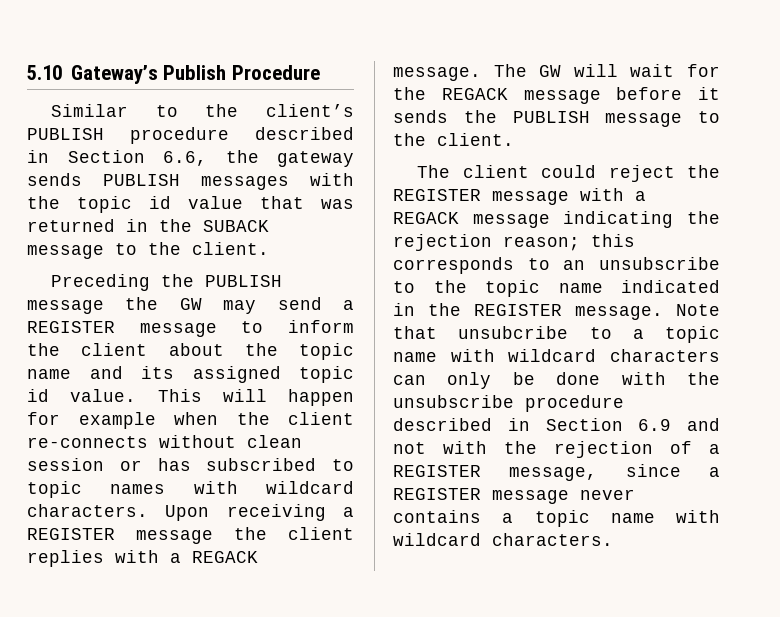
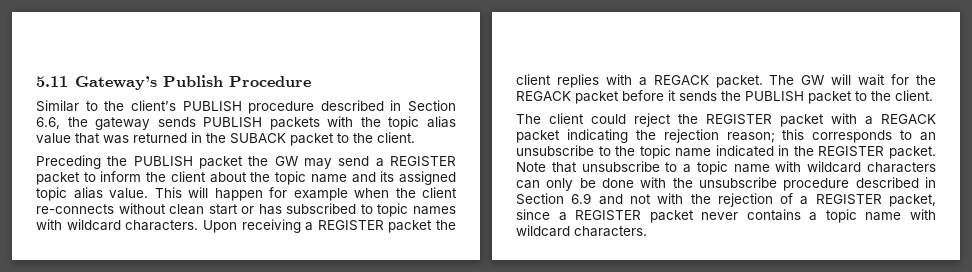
- 5.10 Gateway’s Publish Procedure
+ 5.11 Gateway’s Publish Procedure
- Similar to the client’s PUBLISH procedure described in Section 6.6, the gateway sends PUBLISH messages with the topic id value that was returned in the SUBACK message to the client.
+ Similar to the client’s PUBLISH procedure described in Section 6.6, the gateway sends PUBLISH packets with the topic alias value that was returned in the SUBACK packet to the client.
- Preceding the PUBLISH message the GW may send a REGISTER message to inform the client about the topic name and its assigned topic id value.
+ Preceding the PUBLISH packet the GW may send a REGISTER packet to inform the client about the topic name and its assigned topic alias value.
- This will happen for example when the client re-connects without clean session or has subscribed to topic names with wildcard characters.
+ This will happen for example when the client re-connects without clean start or has subscribed to topic names with wildcard characters.
- Upon receiving a REGISTER message the client replies with a REGACK message.
+ Upon receiving a REGISTER packet the client replies with a REGACK packet.
- The GW will wait for the REGACK message before it sends the PUBLISH message to the client.
+ The GW will wait for the REGACK packet before it sends the PUBLISH packet to the client.
- The client could reject the REGISTER message with a REGACK message indicating the rejection reason; this corresponds to an unsubscribe to the topic name indicated in the REGISTER message.
+ The client could reject the REGISTER packet with a REGACK packet indicating the rejection reason; this corresponds to an unsubscribe to the topic name indicated in the REGISTER packet.
- Note that unsubcribe to a topic name with wildcard characters can only be done with the unsubscribe procedure described in Section 6.9 and not with the rejection of a REGISTER message, since a REGISTER message never contains a topic name with wildcard characters.
+ Note that unsubscribe to a topic name with wildcard characters can only be done with the unsubscribe procedure described in Section 6.9 and not with the rejection of a REGISTER packet, since a REGISTER packet never contains a topic name with wildcard characters.

